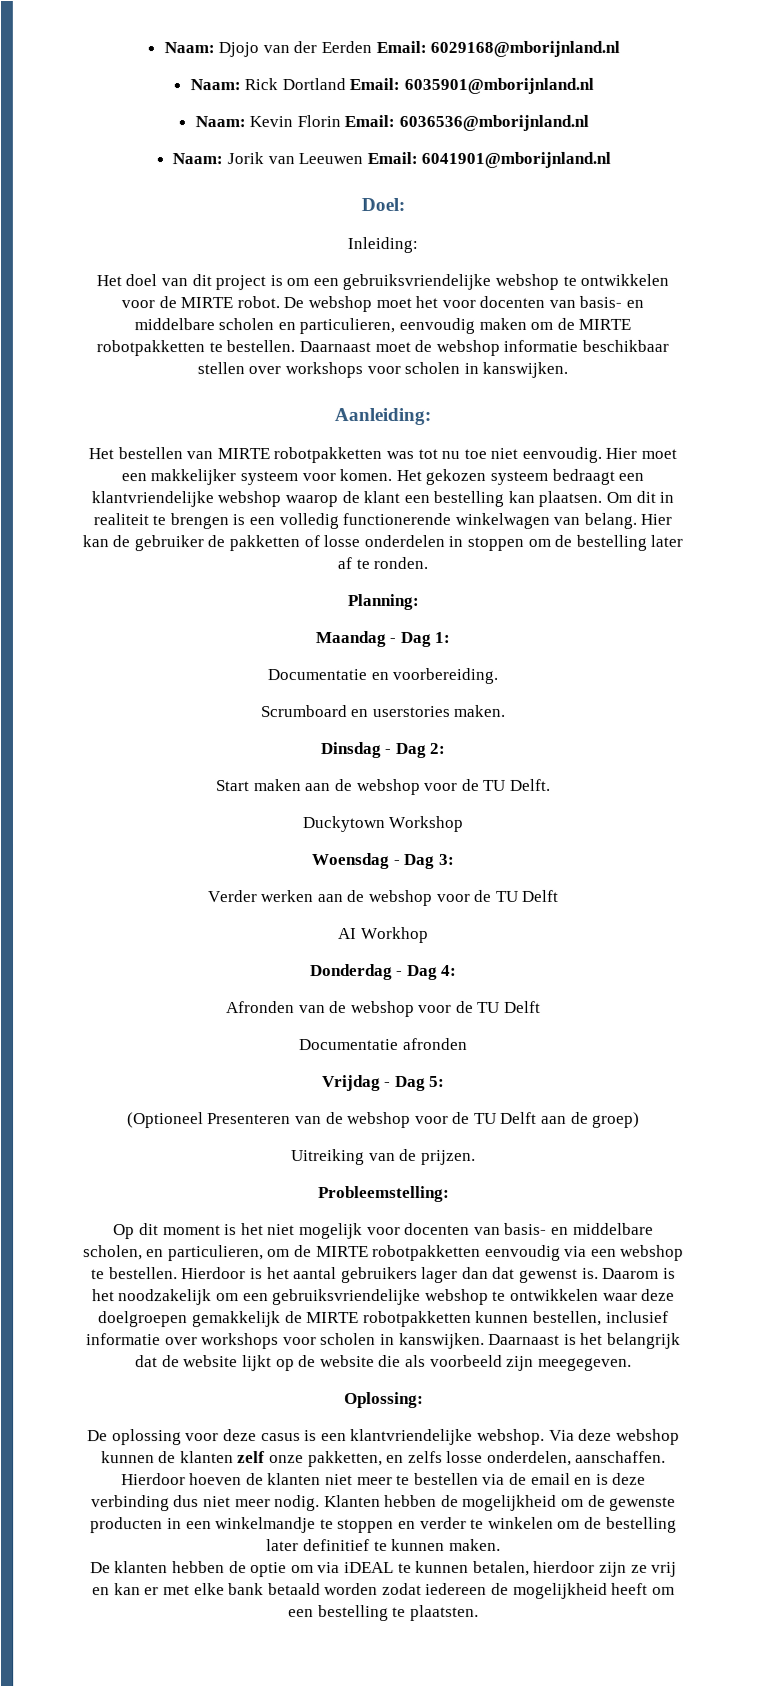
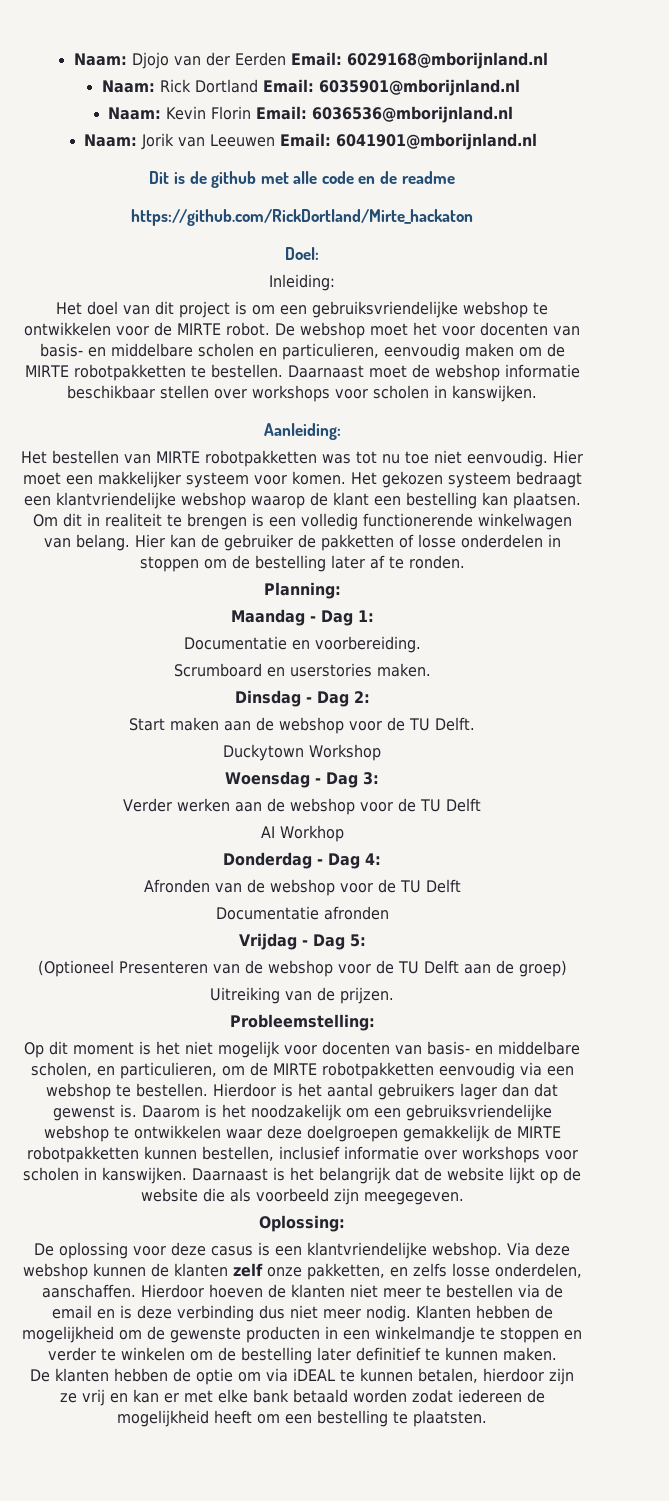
+ Dit is de github met alle code en de readme
+ https://github.com/RickDortland/Mirte_hackaton

